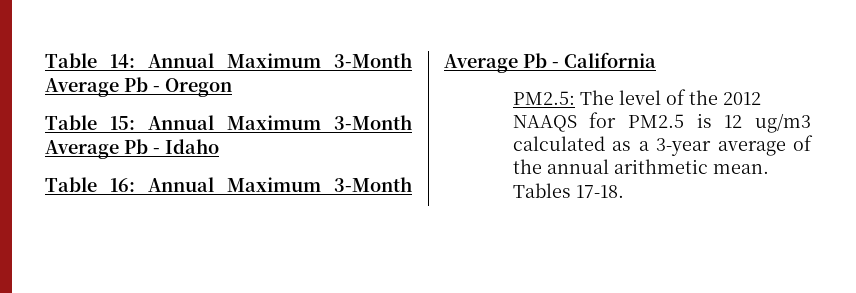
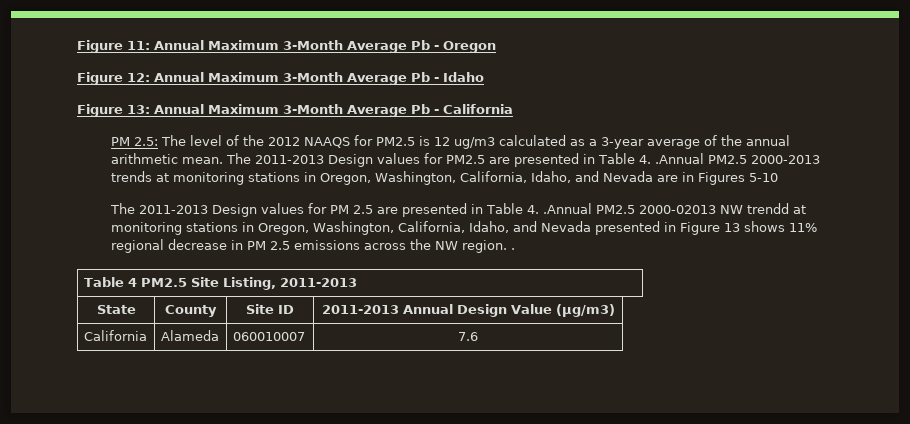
- Table 14: Annual Maximum 3-Month Average Pb - Oregon
+ Figure 11: Annual Maximum 3-Month Average Pb - Oregon
- Table 15: Annual Maximum 3-Month Average Pb - Idaho
+ Figure 12: Annual Maximum 3-Month Average Pb - Idaho
- Table 16: Annual Maximum 3-Month Average Pb - California
+ Figure 13: Annual Maximum 3-Month Average Pb - California
- PM2.5: The level of the 2012 NAAQS for PM2.5 is 12 ug/m3 calculated as a 3-year average of the annual arithmetic mean.
+ PM 2.5: The level of the 2012 NAAQS for PM2.5 is 12 ug/m3 calculated as a 3-year average of the annual arithmetic mean.
- Tables 17-18.
+ The 2011-2013 Design values for PM2.5 are presented in Table 4. .Annual PM2.5 2000-2013 trends at monitoring stations in Oregon, Washington, California, Idaho, and Nevada are in Figures 5-10
+ The 2011-2013 Design values for PM 2.5 are presented in Table 4. .Annual PM2.5 2000-02013 NW trendd at monitoring stations in Oregon, Washington, California, Idaho, and Nevada presented in Figure 13 shows 11% regional decrease in PM 2.5 emissions across the NW region. .
+ Table 4 PM2.5 Site Listing, 2011-2013
+ State | County | Site ID | 2011-2013 Annual Design Value (µg/m3)
+ California | Alameda | 060010007 | 7.6

